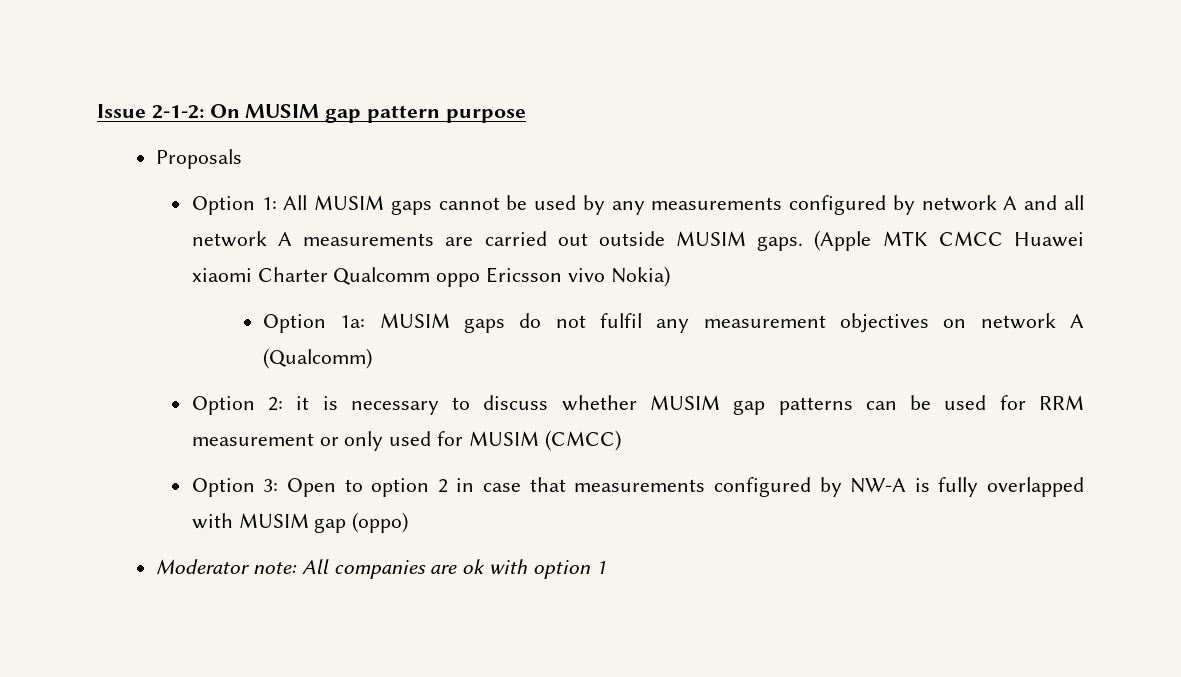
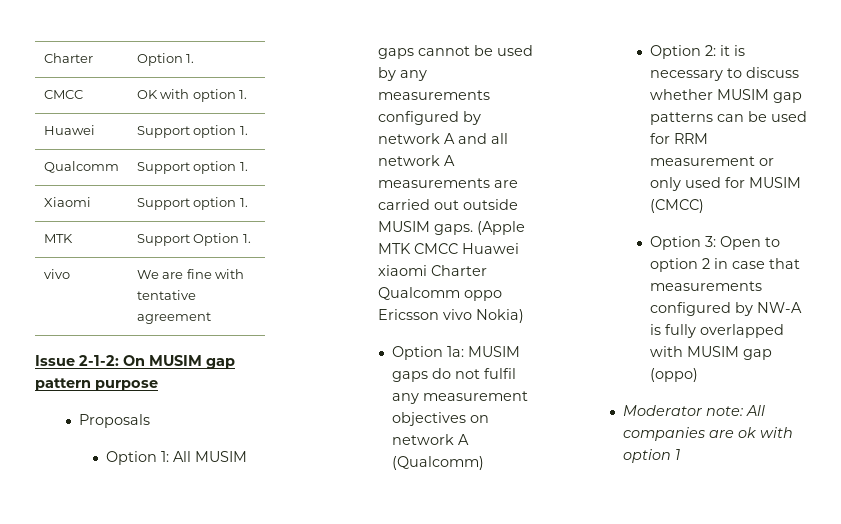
+ Charter | Option 1.
+ CMCC | OK with option 1.
+ Huawei | Support option 1.
+ Qualcomm | Support option 1.
+ Xiaomi | Support option 1.
+ MTK | Support Option 1.
+ vivo | We are fine with tentative agreement

